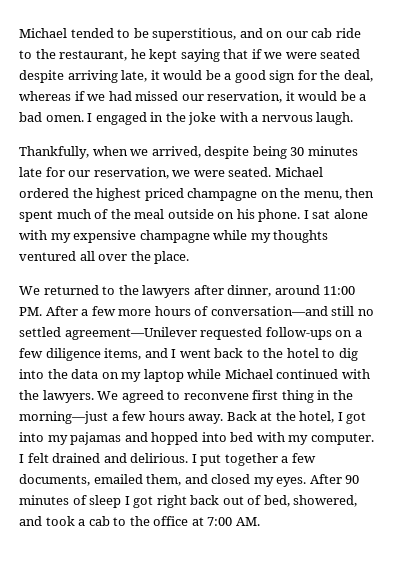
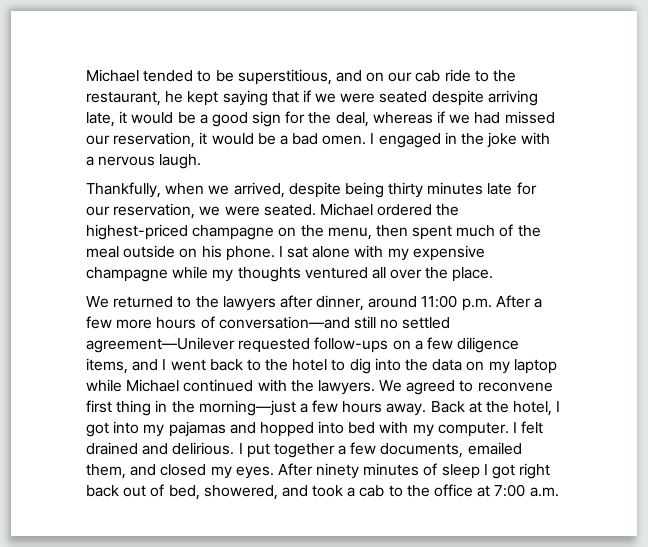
- Thankfully, when we arrived, despite being 30 minutes late for our reservation, we were seated.
+ Thankfully, when we arrived, despite being thirty minutes late for our reservation, we were seated.
- Michael ordered the highest priced champagne on the menu, then spent much of the meal outside on his phone.
+ Michael ordered the highest-priced champagne on the menu, then spent much of the meal outside on his phone.
- We returned to the lawyers after dinner, around 11:00 PM. After a few more hours of conversation—and still no settled agreement—Unilever requested follow-ups on a few diligence items, and I went back to the hotel to dig into the data on my laptop while Michael continued with the lawyers.
+ We returned to the lawyers after dinner, around 11:00 p.m. After a few more hours of conversation—and still no settled agreement—Unilever requested follow-ups on a few diligence items, and I went back to the hotel to dig into the data on my laptop while Michael continued with the lawyers.
- After 90 minutes of sleep I got right back out of bed, showered, and took a cab to the office at 7:00 AM.
+ After ninety minutes of sleep I got right back out of bed, showered, and took a cab to the office at 7:00 a.m.

